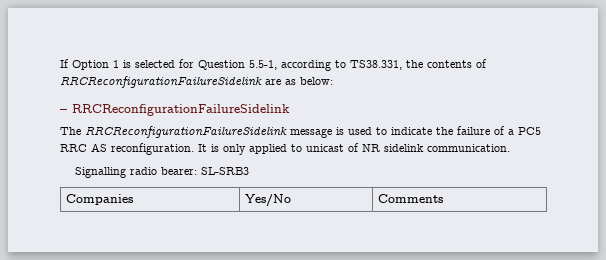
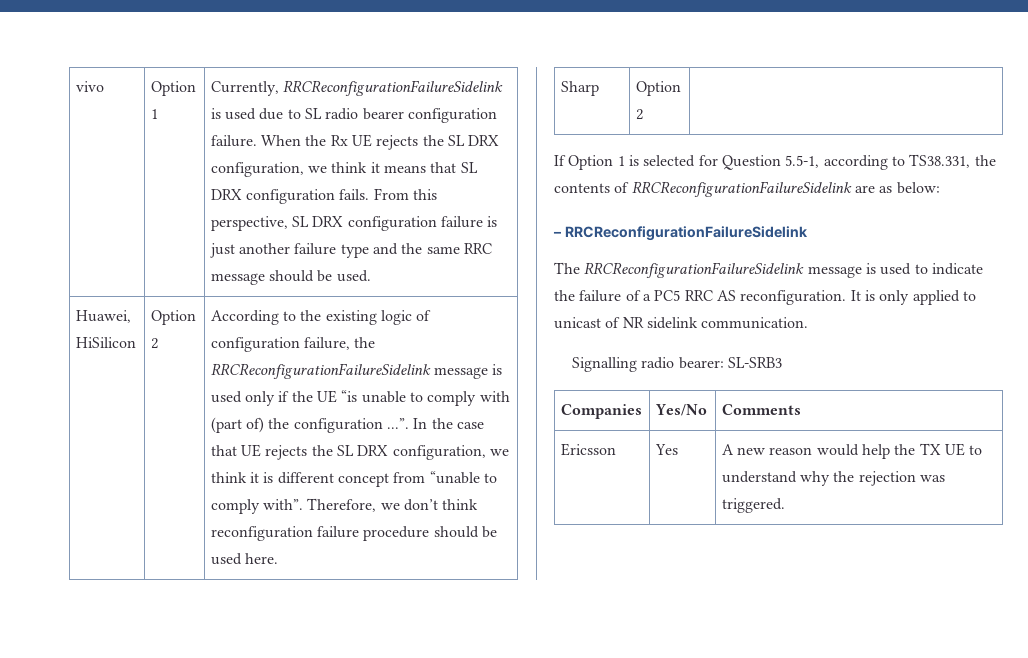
+ vivo | Option 1 | Currently, RRCReconfigurationFailureSidelink is used due to SL radio bearer configuration failure. When the Rx UE rejects the SL DRX configuration, we think it means that SL DRX configuration fails. From this perspective, SL DRX configuration failure is just another failure type and the same RRC message should be used.
+ Huawei, HiSilicon | Option 2 | According to the existing logic of configuration failure, the RRCReconfigurationFailureSidelink message is used only if the UE “is unable to comply with (part of) the configuration ...”. In the case that UE rejects the SL DRX configuration, we think it is different concept from “unable to comply with”. Therefore, we don’t think reconfiguration failure procedure should be used here.
+ Sharp | Option 2 |
+ Ericsson | Yes | A new reason would help the TX UE to understand why the rejection was triggered.

